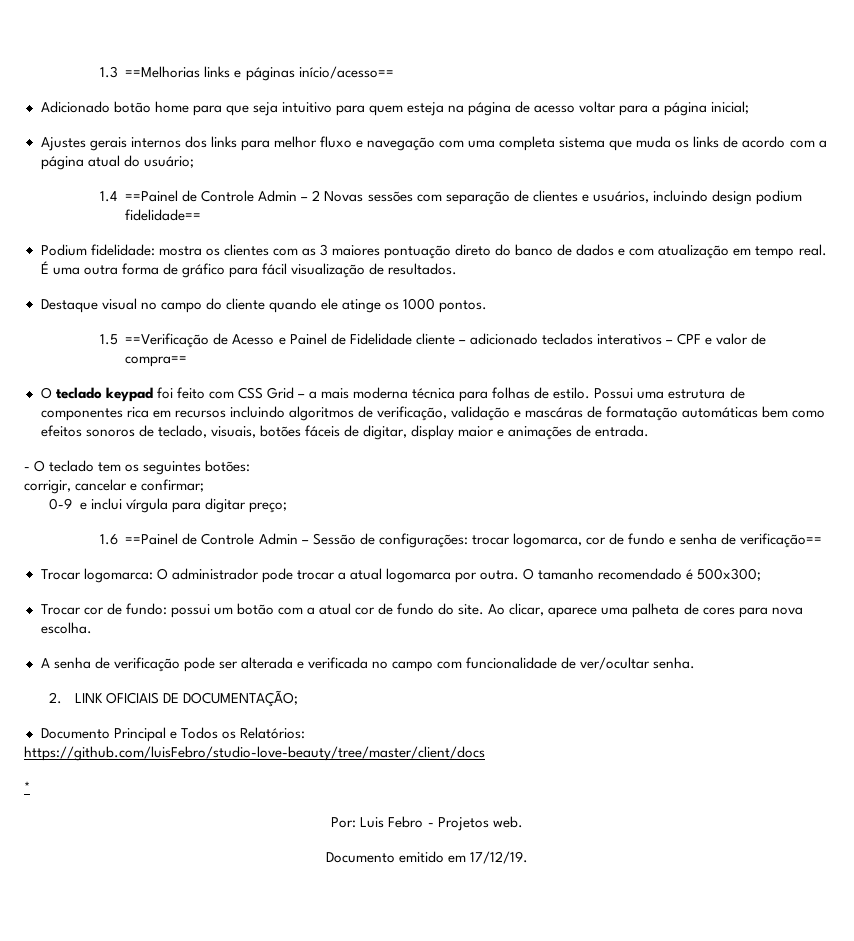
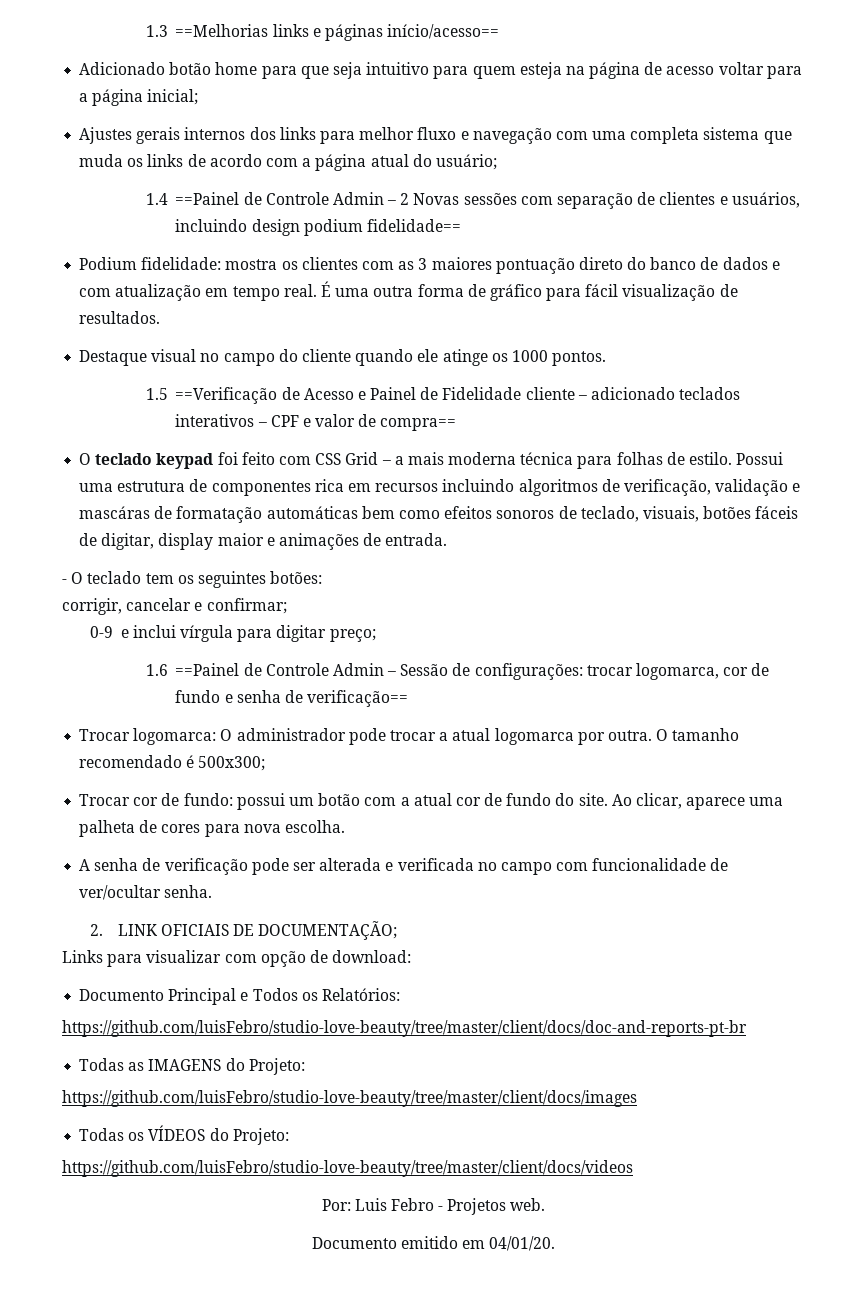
+ Links para visualizar com opção de download:
- https://github.com/luisFebro/studio-love-beauty/tree/master/client/docs
- *
+ https://github.com/luisFebro/studio-love-beauty/tree/master/client/docs/doc-and-reports-pt-br
+ Todas as IMAGENS do Projeto:
+ https://github.com/luisFebro/studio-love-beauty/tree/master/client/docs/images
+ Todas os VÍDEOS do Projeto:
+ https://github.com/luisFebro/studio-love-beauty/tree/master/client/docs/videos
- Documento emitido em 17/12/19.
+ Documento emitido em 04/01/20.

